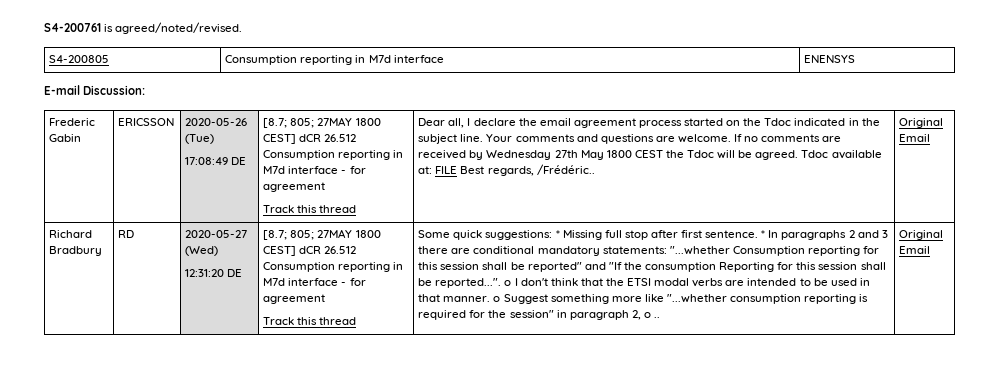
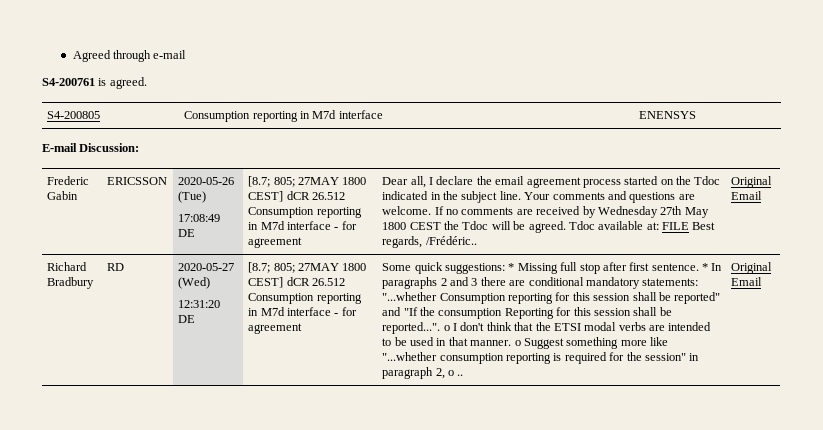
+ Agreed through e-mail
- S4-200761 is agreed/noted/revised.
+ S4-200761 is agreed.
  17:08:49 DE | [8.7; 805; 27MAY 1800 CEST] dCR 26.512 Consumption reporting in M7d interface - for agreement
- Track this thread
  12:31:20 DE | [8.7; 805; 27MAY 1800 CEST] dCR 26.512 Consumption reporting in M7d interface - for agreement
- Track this thread

